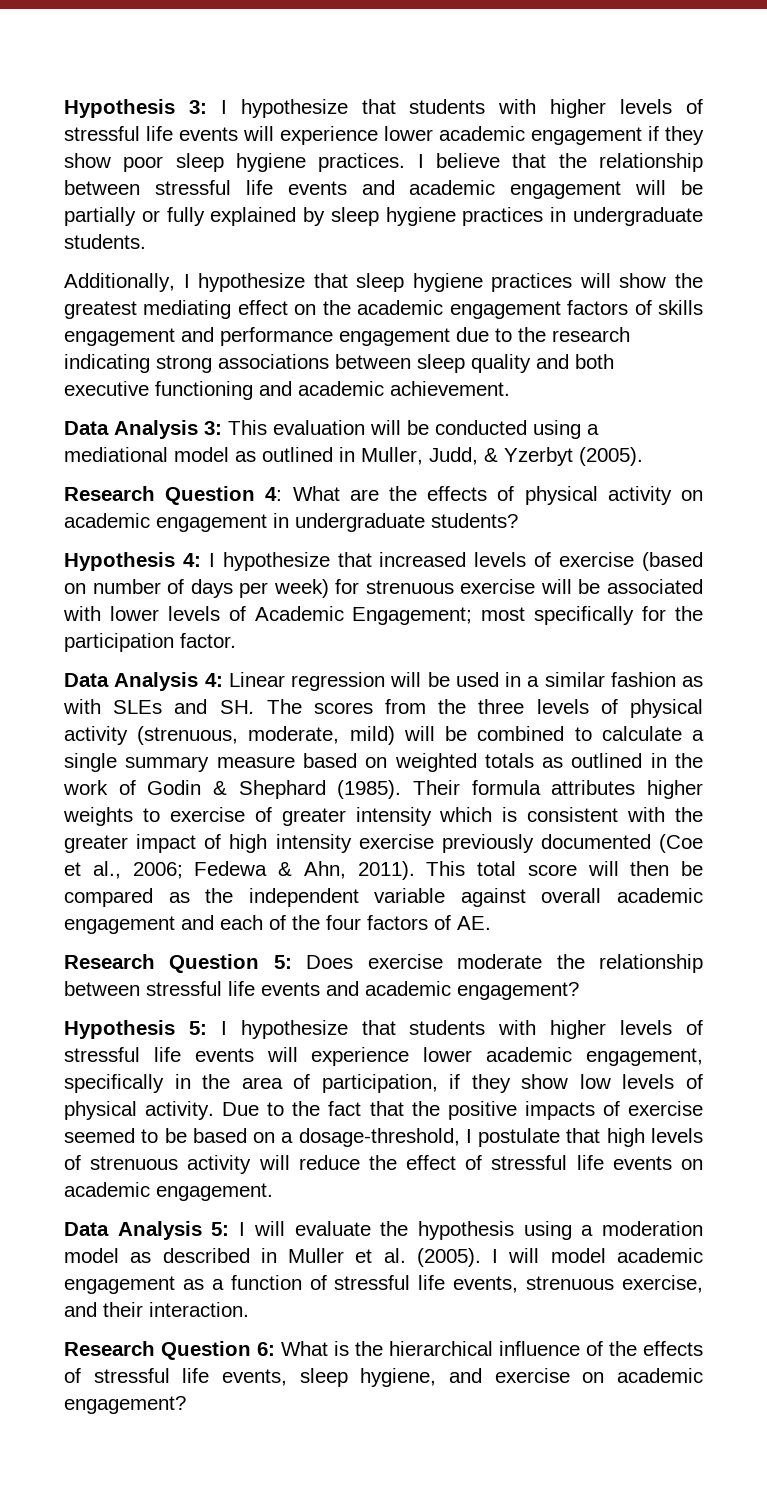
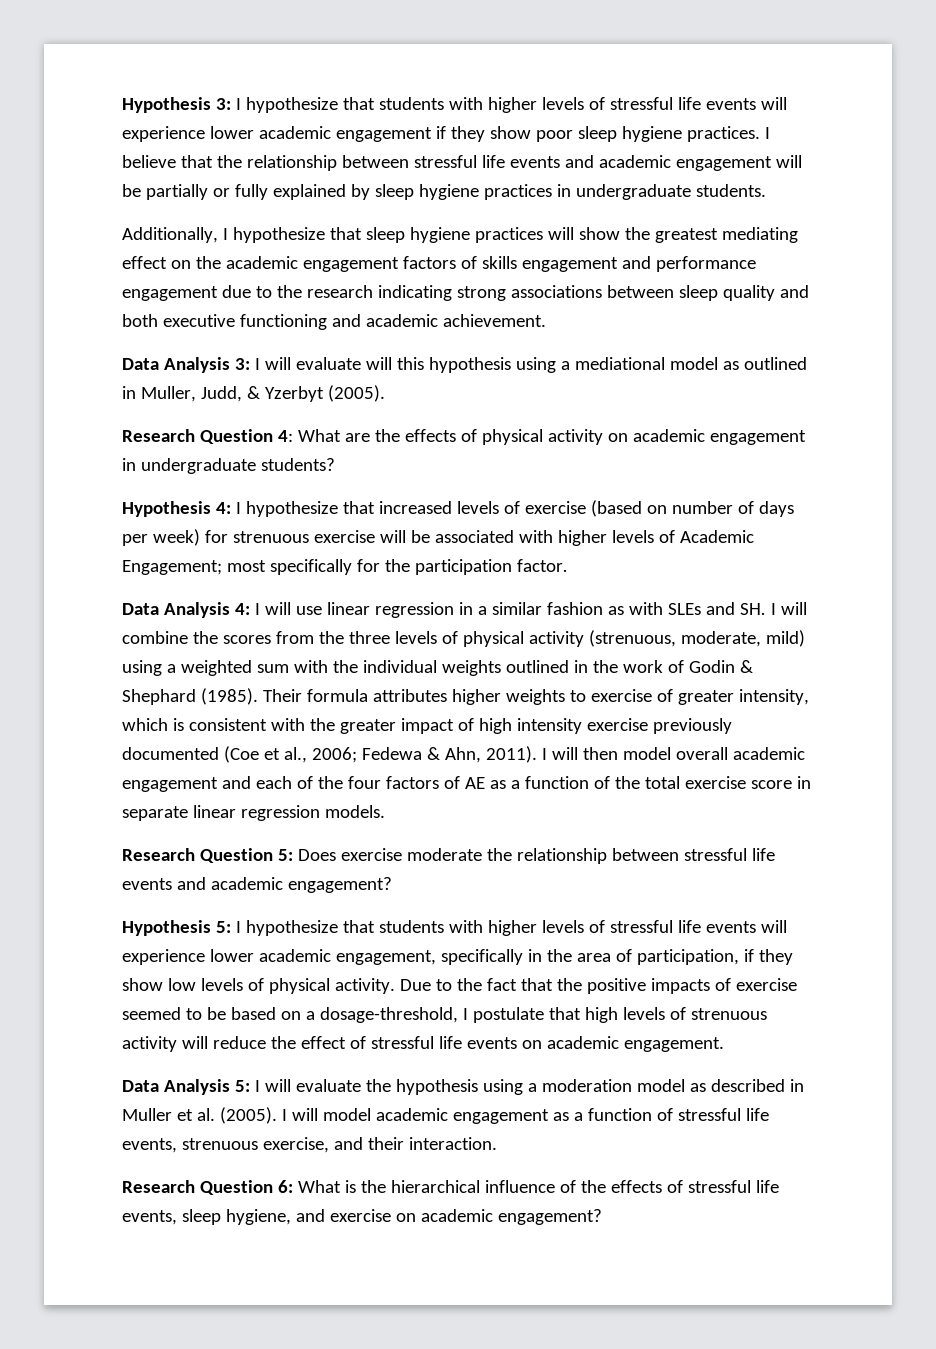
- Data Analysis 3: This evaluation will be conducted using a mediational model as outlined in Muller, Judd, & Yzerbyt (2005).
+ Data Analysis 3: I will evaluate will this hypothesis using a mediational model as outlined in Muller, Judd, & Yzerbyt (2005).
- Hypothesis 4: I hypothesize that increased levels of exercise (based on number of days per week) for strenuous exercise will be associated with lower levels of Academic Engagement; most specifically for the participation factor.
+ Hypothesis 4: I hypothesize that increased levels of exercise (based on number of days per week) for strenuous exercise will be associated with higher levels of Academic Engagement; most specifically for the participation factor.
- Data Analysis 4: Linear regression will be used in a similar fashion as with SLEs and SH. The scores from the three levels of physical activity (strenuous, moderate, mild) will be combined to calculate a single summary measure based on weighted totals as outlined in the work of Godin & Shephard (1985).
+ Data Analysis 4: I will use linear regression in a similar fashion as with SLEs and SH. I will combine the scores from the three levels of physical activity (strenuous, moderate, mild) using a weighted sum with the individual weights outlined in the work of Godin & Shephard (1985).
- Their formula attributes higher weights to exercise of greater intensity which is consistent with the greater impact of high intensity exercise previously documented (Coe et al., 2006; Fedewa & Ahn, 2011).
+ Their formula attributes higher weights to exercise of greater intensity, which is consistent with the greater impact of high intensity exercise previously documented (Coe et al., 2006; Fedewa & Ahn, 2011).
- This total score will then be compared as the independent variable against overall academic engagement and each of the four factors of AE.
+ I will then model overall academic engagement and each of the four factors of AE as a function of the total exercise score in separate linear regression models.

